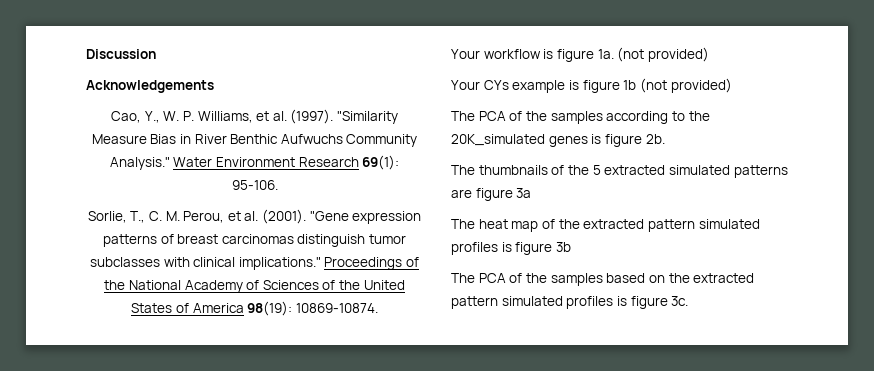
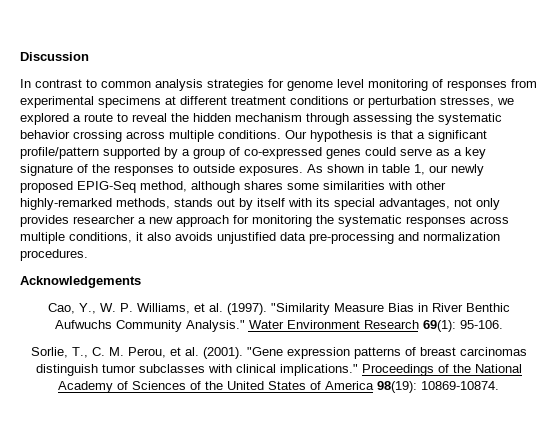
+ In contrast to common analysis strategies for genome level monitoring of responses from experimental specimens at different treatment conditions or perturbation stresses, we explored a route to reveal the hidden mechanism through assessing the systematic behavior crossing across multiple conditions. Our hypothesis is that a significant profile/pattern supported by a group of co-expressed genes could serve as a key signature of the responses to outside exposures. As shown in table 1, our newly proposed EPIG-Seq method, although shares some similarities with other highly-remarked methods, stands out by itself with its special advantages, not only provides researcher a new approach for monitoring the systematic responses across multiple conditions, it also avoids unjustified data pre-processing and normalization procedures.
- Your workflow is figure 1a. (not provided)
- Your CYs example is figure 1b (not provided)
- The PCA of the samples according to the 20K_simulated genes is figure 2b.
- The thumbnails of the 5 extracted simulated patterns are figure 3a
- The heat map of the extracted pattern simulated profiles is figure 3b
- The PCA of the samples based on the extracted pattern simulated profiles is figure 3c.

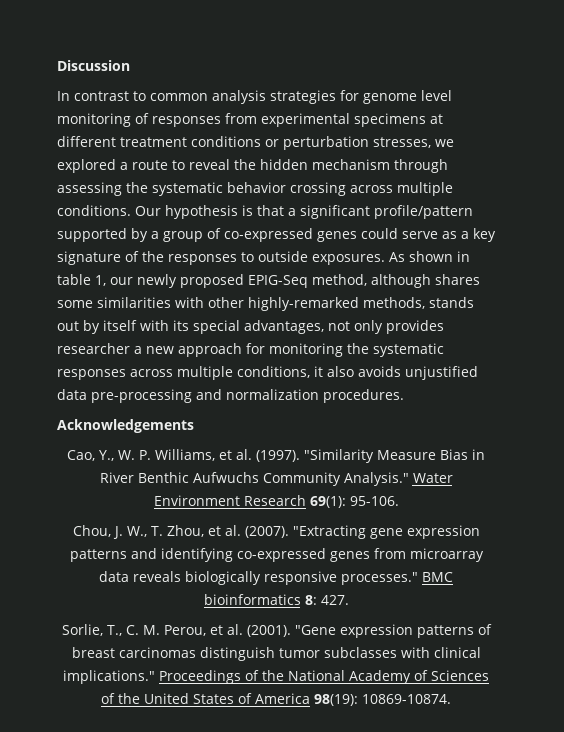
+ Chou, J. W., T. Zhou, et al. (2007). "Extracting gene expression patterns and identifying co-expressed genes from microarray data reveals biologically responsive processes." BMC bioinformatics 8: 427.

